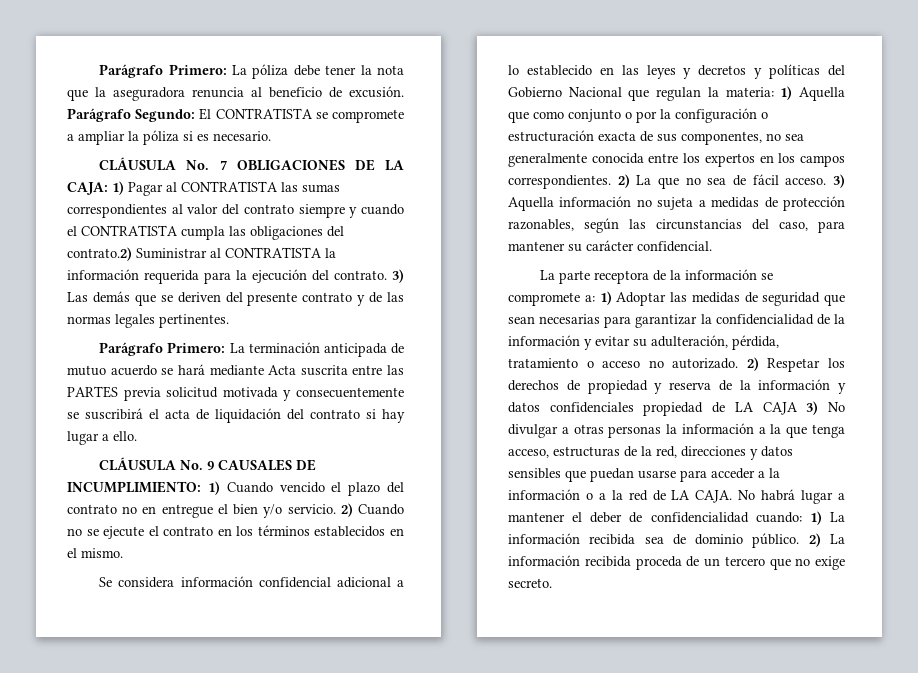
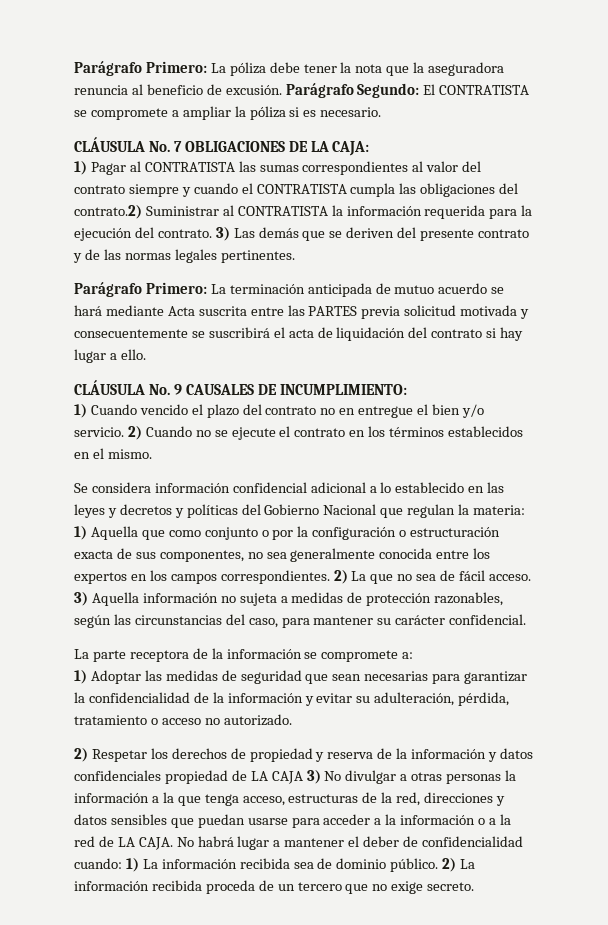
- CLÁUSULA No. 7 OBLIGACIONES DE LA CAJA: 1) Pagar al CONTRATISTA las sumas correspondientes al valor del contrato siempre y cuando el CONTRATISTA cumpla las obligaciones del contrato.2) Suministrar al CONTRATISTA la información requerida para la ejecución del contrato.
+ CLÁUSULA No. 7 OBLIGACIONES DE LA CAJA:
+ 1) Pagar al CONTRATISTA las sumas correspondientes al valor del contrato siempre y cuando el CONTRATISTA cumpla las obligaciones del contrato.2) Suministrar al CONTRATISTA la información requerida para la ejecución del contrato.
- CLÁUSULA No. 9 CAUSALES DE INCUMPLIMIENTO: 1) Cuando vencido el plazo del contrato no en entregue el bien y/o servicio.
+ CLÁUSULA No. 9 CAUSALES DE INCUMPLIMIENTO:
+ 1) Cuando vencido el plazo del contrato no en entregue el bien y/o servicio.
- La parte receptora de la información se compromete a: 1) Adoptar las medidas de seguridad que sean necesarias para garantizar la confidencialidad de la información y evitar su adulteración, pérdida, tratamiento o acceso no autorizado. 2) Respetar los derechos de propiedad y reserva de la información y datos confidenciales propiedad de LA CAJA 3) No divulgar a otras personas la información a la que tenga acceso, estructuras de la red, direcciones y datos sensibles que puedan usarse para acceder a la información o a la red de LA CAJA.
+ La parte receptora de la información se compromete a:
+ 1) Adoptar las medidas de seguridad que sean necesarias para garantizar la confidencialidad de la información y evitar su adulteración, pérdida, tratamiento o acceso no autorizado.
+ 2) Respetar los derechos de propiedad y reserva de la información y datos confidenciales propiedad de LA CAJA 3) No divulgar a otras personas la información a la que tenga acceso, estructuras de la red, direcciones y datos sensibles que puedan usarse para acceder a la información o a la red de LA CAJA.

